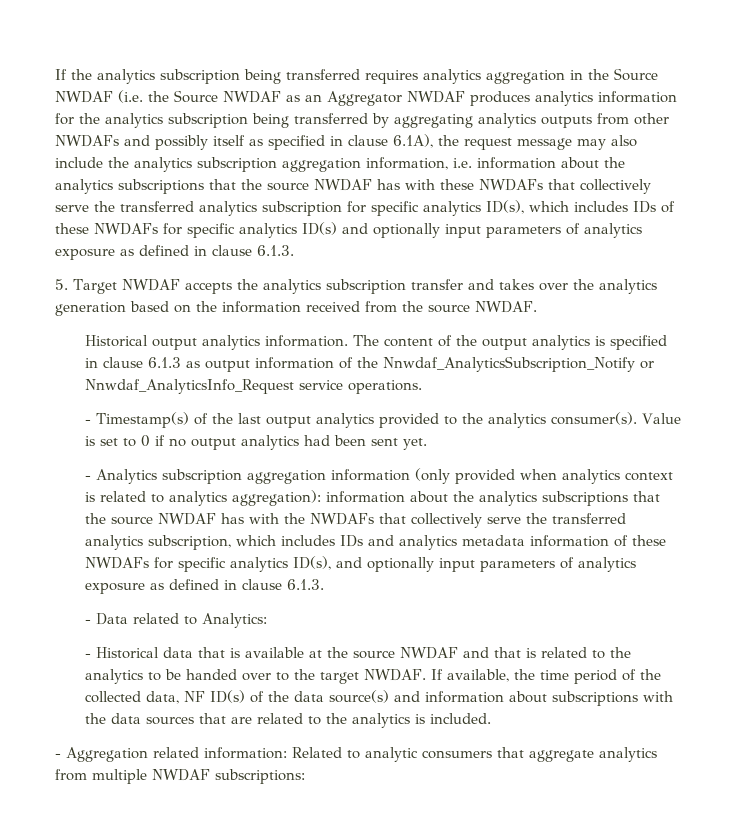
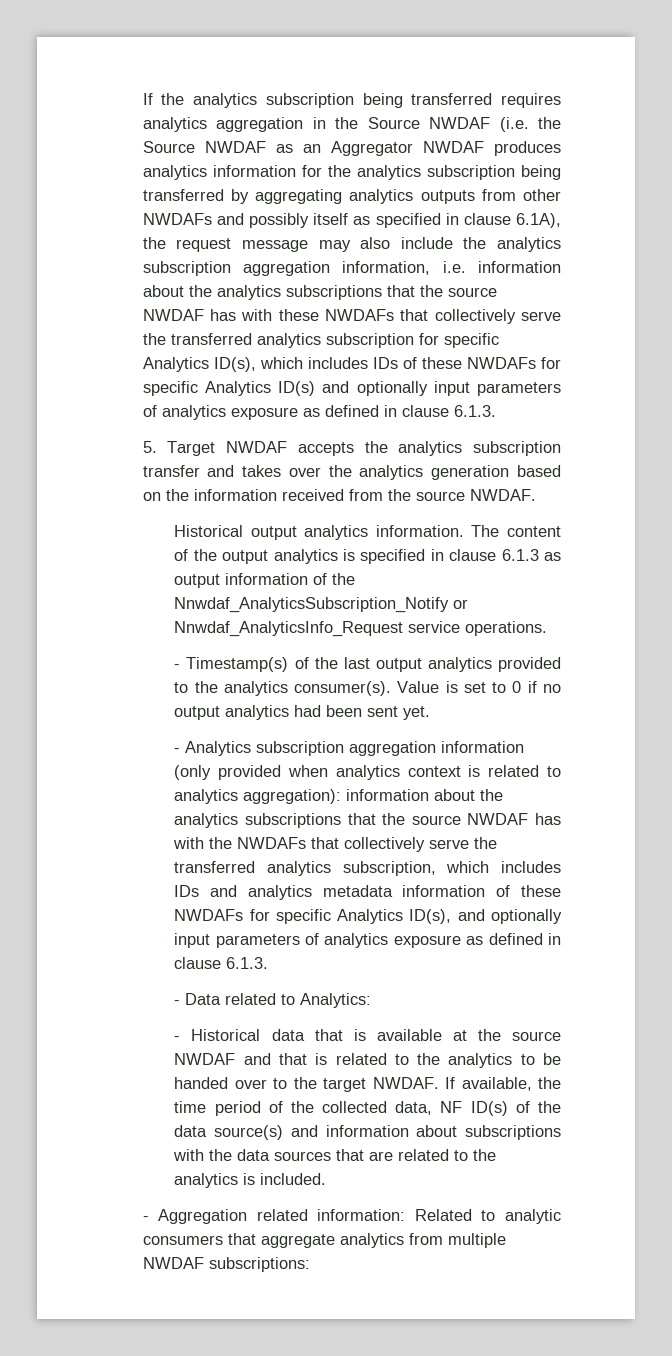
- If the analytics subscription being transferred requires analytics aggregation in the Source NWDAF (i.e. the Source NWDAF as an Aggregator NWDAF produces analytics information for the analytics subscription being transferred by aggregating analytics outputs from other NWDAFs and possibly itself as specified in clause 6.1A), the request message may also include the analytics subscription aggregation information, i.e. information about the analytics subscriptions that the source NWDAF has with these NWDAFs that collectively serve the transferred analytics subscription for specific analytics ID(s), which includes IDs of these NWDAFs for specific analytics ID(s) and optionally input parameters of analytics exposure as defined in clause 6.1.3.
+ If the analytics subscription being transferred requires analytics aggregation in the Source NWDAF (i.e. the Source NWDAF as an Aggregator NWDAF produces analytics information for the analytics subscription being transferred by aggregating analytics outputs from other NWDAFs and possibly itself as specified in clause 6.1A), the request message may also include the analytics subscription aggregation information, i.e. information about the analytics subscriptions that the source NWDAF has with these NWDAFs that collectively serve the transferred analytics subscription for specific Analytics ID(s), which includes IDs of these NWDAFs for specific Analytics ID(s) and optionally input parameters of analytics exposure as defined in clause 6.1.3.
- - Analytics subscription aggregation information (only provided when analytics context is related to analytics aggregation): information about the analytics subscriptions that the source NWDAF has with the NWDAFs that collectively serve the transferred analytics subscription, which includes IDs and analytics metadata information of these NWDAFs for specific analytics ID(s), and optionally input parameters of analytics exposure as defined in clause 6.1.3.
+ - Analytics subscription aggregation information (only provided when analytics context is related to analytics aggregation): information about the analytics subscriptions that the source NWDAF has with the NWDAFs that collectively serve the transferred analytics subscription, which includes IDs and analytics metadata information of these NWDAFs for specific Analytics ID(s), and optionally input parameters of analytics exposure as defined in clause 6.1.3.

